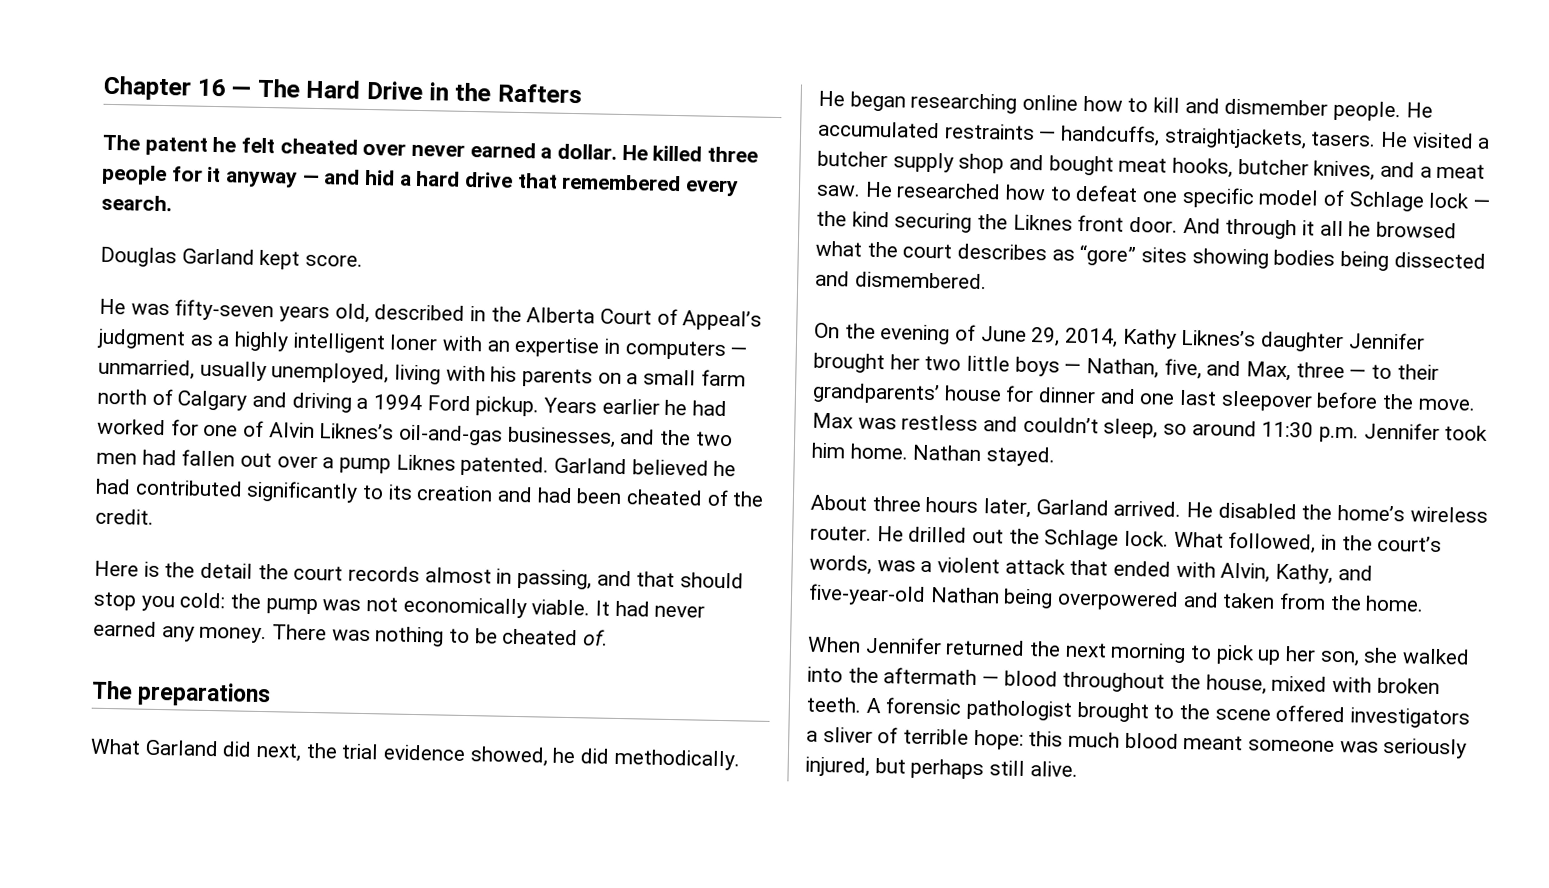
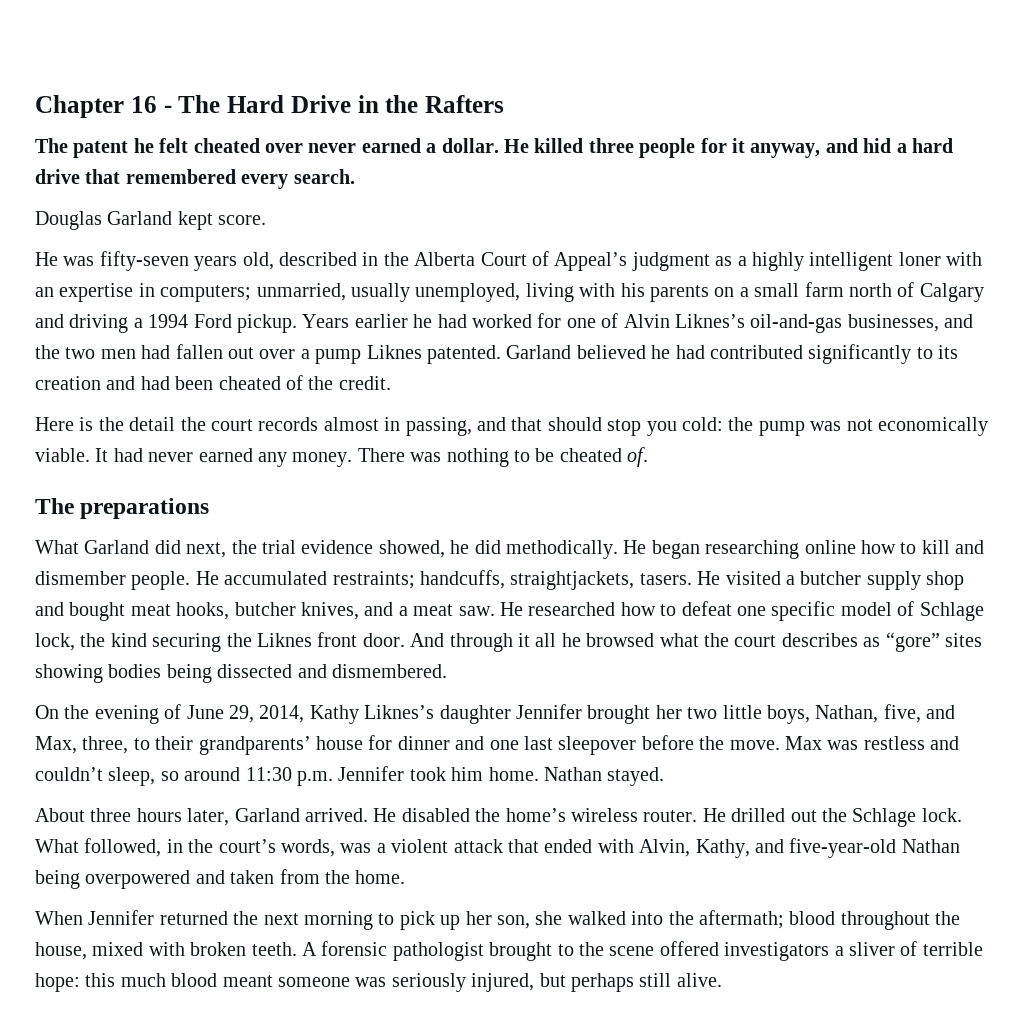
- Chapter 16 — The Hard Drive in the Rafters
+ Chapter 16 - The Hard Drive in the Rafters
- He killed three people for it anyway — and hid a hard drive that remembered every search.
+ He killed three people for it anyway, and hid a hard drive that remembered every search.
- He was fifty-seven years old, described in the Alberta Court of Appeal’s judgment as a highly intelligent loner with an expertise in computers — unmarried, usually unemployed, living with his parents on a small farm north of Calgary and driving a 1994 Ford pickup.
+ He was fifty-seven years old, described in the Alberta Court of Appeal’s judgment as a highly intelligent loner with an expertise in computers; unmarried, usually unemployed, living with his parents on a small farm north of Calgary and driving a 1994 Ford pickup.
- He accumulated restraints — handcuffs, straightjackets, tasers.
+ He accumulated restraints; handcuffs, straightjackets, tasers.
- He researched how to defeat one specific model of Schlage lock — the kind securing the Liknes front door.
+ He researched how to defeat one specific model of Schlage lock, the kind securing the Liknes front door.
- On the evening of June 29, 2014, Kathy Liknes’s daughter Jennifer brought her two little boys — Nathan, five, and Max, three — to their grandparents’ house for dinner and one last sleepover before the move.
+ On the evening of June 29, 2014, Kathy Liknes’s daughter Jennifer brought her two little boys, Nathan, five, and Max, three, to their grandparents’ house for dinner and one last sleepover before the move.
- When Jennifer returned the next morning to pick up her son, she walked into the aftermath — blood throughout the house, mixed with broken teeth.
+ When Jennifer returned the next morning to pick up her son, she walked into the aftermath; blood throughout the house, mixed with broken teeth.

